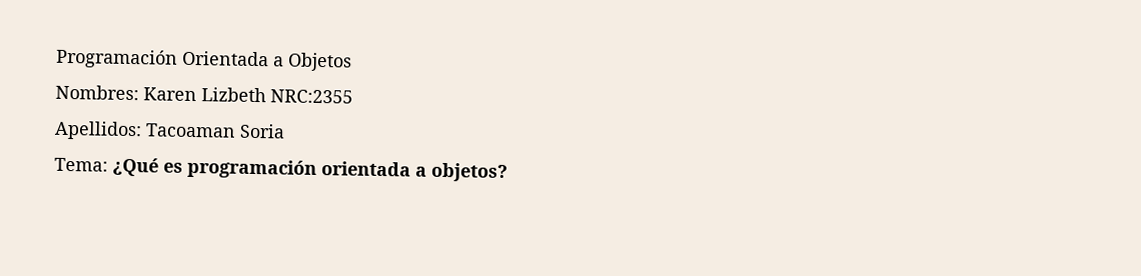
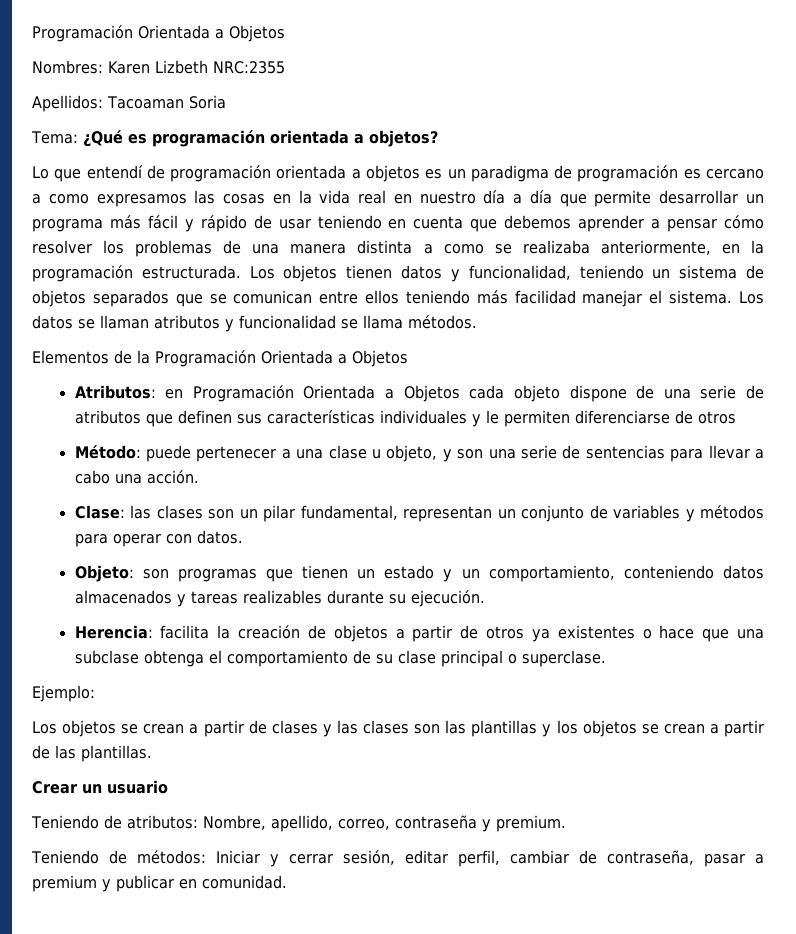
+ Lo que entendí de programación orientada a objetos es un paradigma de programación es cercano a como expresamos las cosas en la vida real en nuestro día a día que permite desarrollar un programa más fácil y rápido de usar teniendo en cuenta que debemos aprender a pensar cómo resolver los problemas de una manera distinta a como se realizaba anteriormente, en la programación estructurada. Los objetos tienen datos y funcionalidad, teniendo un sistema de objetos separados que se comunican entre ellos teniendo más facilidad manejar el sistema. Los datos se llaman atributos y funcionalidad se llama métodos.
+ Elementos de la Programación Orientada a Objetos
+ Atributos: en Programación Orientada a Objetos cada objeto dispone de una serie de atributos que definen sus características individuales y le permiten diferenciarse de otros
+ Método: puede pertenecer a una clase u objeto, y son una serie de sentencias para llevar a cabo una acción.
+ Clase: las clases son un pilar fundamental, representan un conjunto de variables y métodos para operar con datos.
+ Objeto: son programas que tienen un estado y un comportamiento, conteniendo datos almacenados y tareas realizables durante su ejecución.
+ Herencia: facilita la creación de objetos a partir de otros ya existentes o hace que una subclase obtenga el comportamiento de su clase principal o superclase.
+ Ejemplo:
+ Los objetos se crean a partir de clases y las clases son las plantillas y los objetos se crean a partir de las plantillas.
+ Crear un usuario
+ Teniendo de atributos: Nombre, apellido, correo, contraseña y premium.
+ Teniendo de métodos: Iniciar y cerrar sesión, editar perfil, cambiar de contraseña, pasar a premium y publicar en comunidad.

